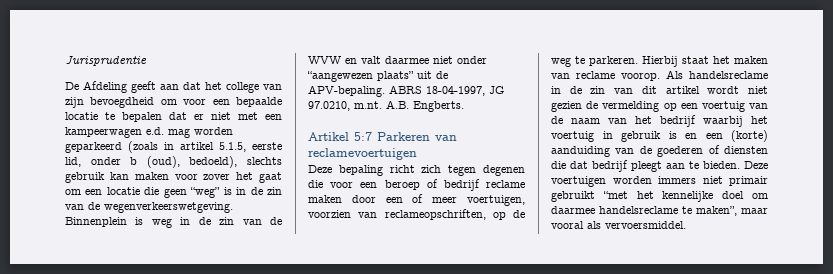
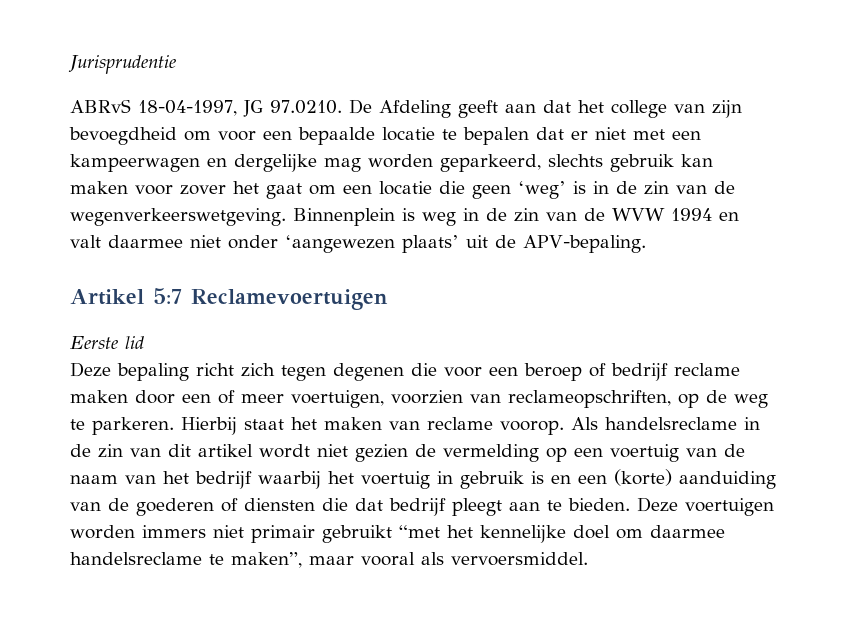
- De Afdeling geeft aan dat het college van zijn bevoegdheid om voor een bepaalde locatie te bepalen dat er niet met een kampeerwagen e.d. mag worden geparkeerd (zoals in artikel 5.1.5, eerste lid, onder b (oud), bedoeld), slechts gebruik kan maken voor zover het gaat om een locatie die geen “weg” is in de zin van de wegenverkeerswetgeving.
+ ABRvS 18-04-1997, JG 97.0210. De Afdeling geeft aan dat het college van zijn bevoegdheid om voor een bepaalde locatie te bepalen dat er niet met een kampeerwagen en dergelijke mag worden geparkeerd, slechts gebruik kan maken voor zover het gaat om een locatie die geen ‘weg’ is in de zin van de wegenverkeerswetgeving.
- Binnenplein is weg in de zin van de WVW en valt daarmee niet onder “aangewezen plaats” uit de APV-bepaling. ABRS 18-04-1997, JG 97.0210, m.nt. A.B. Engberts.
+ Binnenplein is weg in de zin van de WVW 1994 en valt daarmee niet onder ‘aangewezen plaats’ uit de APV-bepaling.
- Artikel 5:7 Parkeren van reclamevoertuigen
+ Artikel 5:7 Reclamevoertuigen
+ Eerste lid

